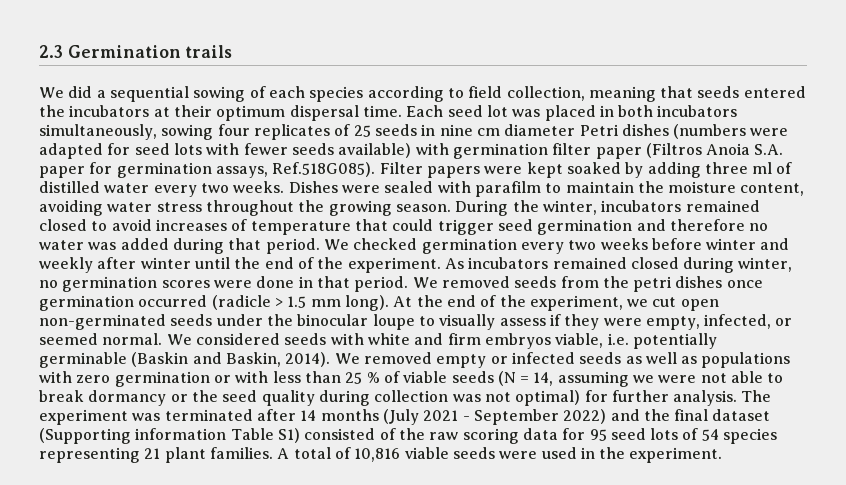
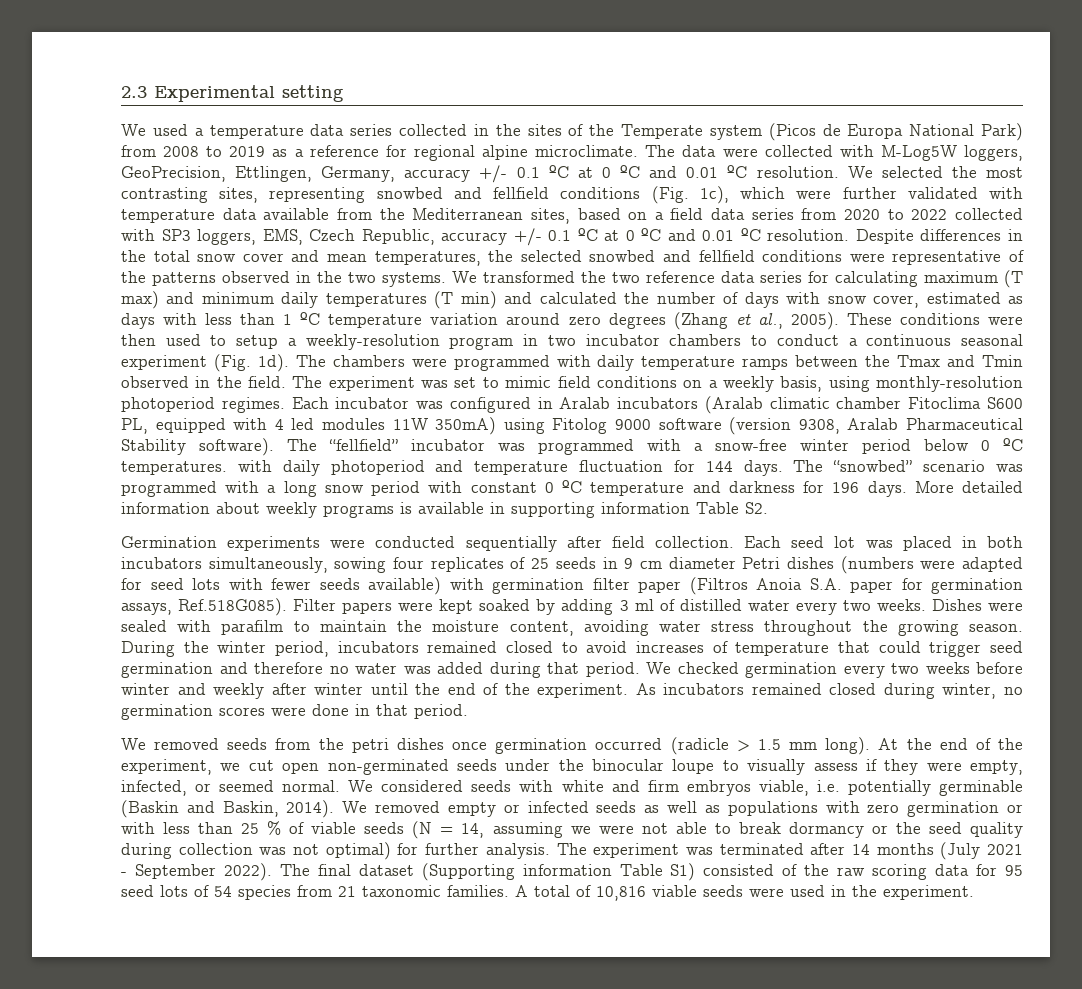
- 2.3 Germination trails
- We did a sequential sowing of each species according to field collection, meaning that seeds entered the incubators at their optimum dispersal time.
+ 2.3 Experimental setting
+ We used a temperature data series collected in the sites of the Temperate system (Picos de Europa National Park) from 2008 to 2019 as a reference for regional alpine microclimate. The data were collected with M-Log5W loggers, GeoPrecision, Ettlingen, Germany, accuracy +/- 0.1 ºC at 0 ºC and 0.01 ºC resolution. We selected the most contrasting sites, representing snowbed and fellfield conditions (Fig. 1c), which were further validated with temperature data available from the Mediterranean sites, based on a field data series from 2020 to 2022 collected with SP3 loggers, EMS, Czech Republic, accuracy +/- 0.1 ºC at 0 ºC and 0.01 ºC resolution. Despite differences in the total snow cover and mean temperatures, the selected snowbed and fellfield conditions were representative of the patterns observed in the two systems. We transformed the two reference data series for calculating maximum (T max) and minimum daily temperatures (T min) and calculated the number of days with snow cover, estimated as days with less than 1 ºC temperature variation around zero degrees (Zhang et al., 2005). These conditions were then used to setup a weekly-resolution program in two incubator chambers to conduct a continuous seasonal experiment (Fig. 1d). The chambers were programmed with daily temperature ramps between the Tmax and Tmin observed in the field. The experiment was set to mimic field conditions on a weekly basis, using monthly-resolution photoperiod regimes. Each incubator was configured in Aralab incubators (Aralab climatic chamber Fitoclima S600 PL, equipped with 4 led modules 11W 350mA) using Fitolog 9000 software (version 9308, Aralab Pharmaceutical Stability software). The “fellfield” incubator was programmed with a snow-free winter period below 0 ºC temperatures. with daily photoperiod and temperature fluctuation for 144 days. The “snowbed” scenario was programmed with a long snow period with constant 0 ºC temperature and darkness for 196 days. More detailed information about weekly programs is available in supporting information Table S2.
+ Germination experiments were conducted sequentially after field collection.
- Each seed lot was placed in both incubators simultaneously, sowing four replicates of 25 seeds in nine cm diameter Petri dishes (numbers were adapted for seed lots with fewer seeds available) with germination filter paper (Filtros Anoia S.A. paper for germination assays, Ref.518G085). Filter papers were kept soaked by adding three ml of distilled water every two weeks.
+ Each seed lot was placed in both incubators simultaneously, sowing four replicates of 25 seeds in 9 cm diameter Petri dishes (numbers were adapted for seed lots with fewer seeds available) with germination filter paper (Filtros Anoia S.A. paper for germination assays, Ref.518G085). Filter papers were kept soaked by adding 3 ml of distilled water every two weeks.
- During the winter, incubators remained closed to avoid increases of temperature that could trigger seed germination and therefore no water was added during that period.
+ During the winter period, incubators remained closed to avoid increases of temperature that could trigger seed germination and therefore no water was added during that period.
- As incubators remained closed during winter, no germination scores were done in that period. We removed seeds from the petri dishes once germination occurred (radicle > 1.5 mm long).
+ As incubators remained closed during winter, no germination scores were done in that period.
+ We removed seeds from the petri dishes once germination occurred (radicle > 1.5 mm long).
- The experiment was terminated after 14 months (July 2021 - September 2022) and the final dataset (Supporting information Table S1) consisted of the raw scoring data for 95 seed lots of 54 species representing 21 plant families.
+ The experiment was terminated after 14 months (July 2021 - September 2022). The final dataset (Supporting information Table S1) consisted of the raw scoring data for 95 seed lots of 54 species from 21 taxonomic families.

